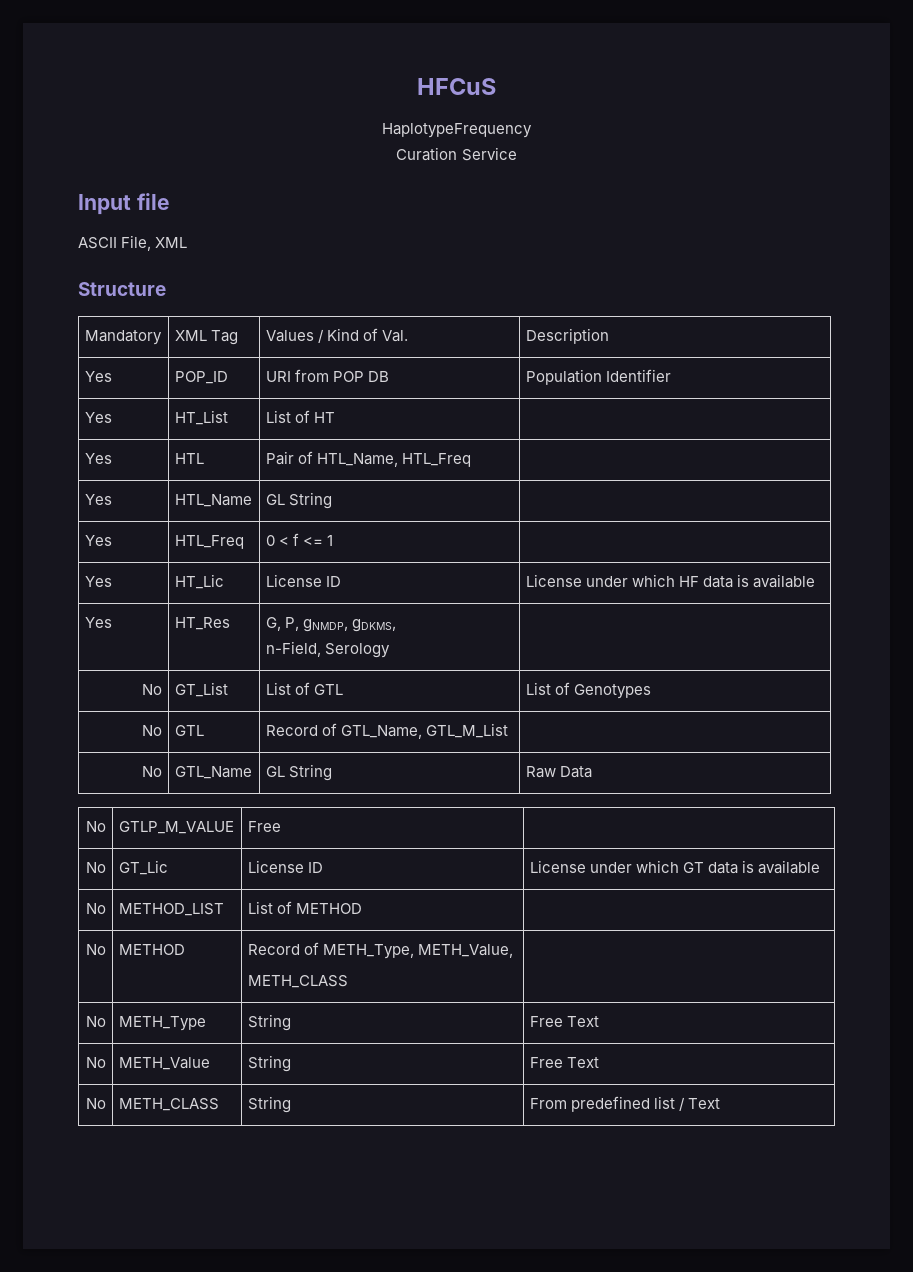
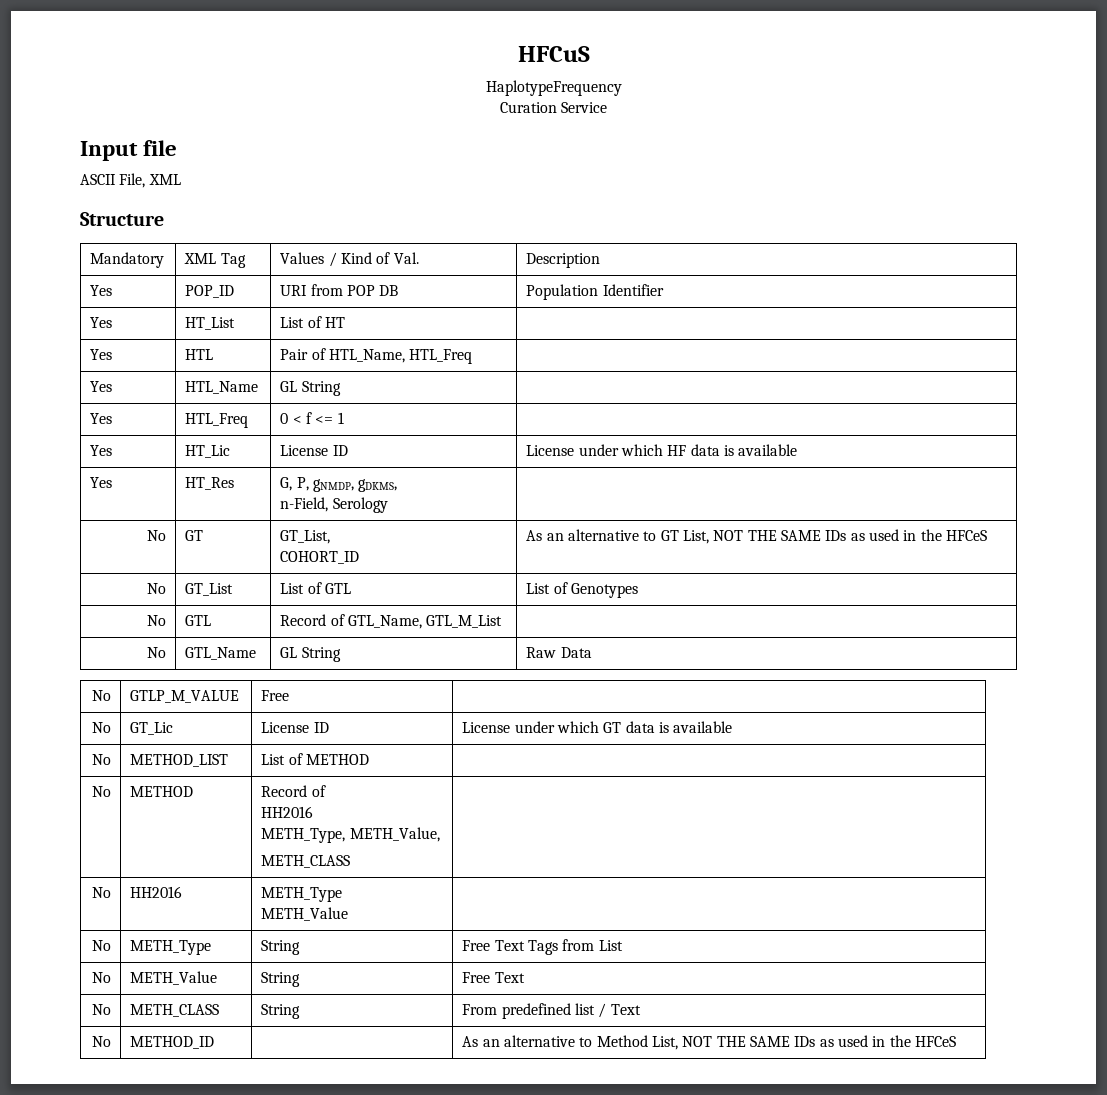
+ No | GT | GT_List,
+ COHORT_ID | As an alternative to GT List, NOT THE SAME IDs as used in the HFCeS
- No | METHOD | Record of METH_Type, METH_Value,
+ No | METHOD | Record of
+ HH2016
+ METH_Type, METH_Value,
+ No | HH2016 | METH_Type
+ METH_Value |
- No | METH_Type | String | Free Text
+ No | METH_Type | String | Free Text Tags from List
+ No | METHOD_ID | | As an alternative to Method List, NOT THE SAME IDs as used in the HFCeS

